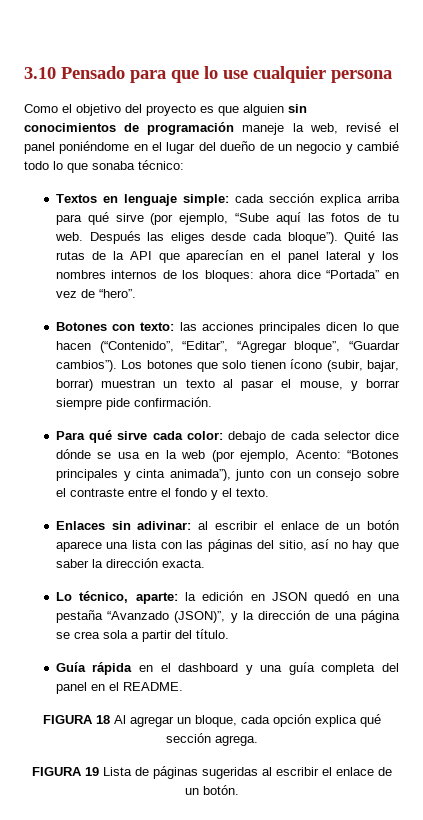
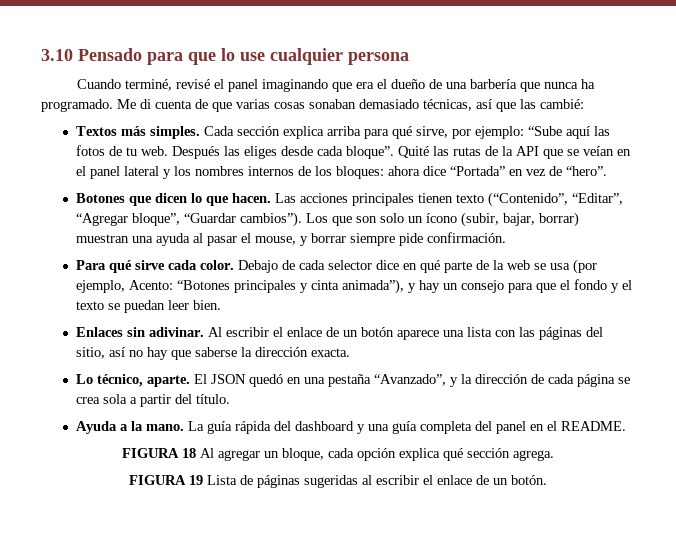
- Como el objetivo del proyecto es que alguien sin conocimientos de programación maneje la web, revisé el panel poniéndome en el lugar del dueño de un negocio y cambié todo lo que sonaba técnico:
- Textos en lenguaje simple: cada sección explica arriba para qué sirve (por ejemplo, “Sube aquí las fotos de tu web.
+ Cuando terminé, revisé el panel imaginando que era el dueño de una barbería que nunca ha programado. Me di cuenta de que varias cosas sonaban demasiado técnicas, así que las cambié:
+ Textos más simples. Cada sección explica arriba para qué sirve, por ejemplo: “Sube aquí las fotos de tu web.
- Después las eliges desde cada bloque”).
+ Después las eliges desde cada bloque”.
- Quité las rutas de la API que aparecían en el panel lateral y los nombres internos de los bloques: ahora dice “Portada” en vez de “hero”.
+ Quité las rutas de la API que se veían en el panel lateral y los nombres internos de los bloques: ahora dice “Portada” en vez de “hero”.
- Botones con texto: las acciones principales dicen lo que hacen (“Contenido”, “Editar”, “Agregar bloque”, “Guardar cambios”).
+ Botones que dicen lo que hacen. Las acciones principales tienen texto (“Contenido”, “Editar”, “Agregar bloque”, “Guardar cambios”).
- Los botones que solo tienen ícono (subir, bajar, borrar) muestran un texto al pasar el mouse, y borrar siempre pide confirmación.
+ Los que son solo un ícono (subir, bajar, borrar) muestran una ayuda al pasar el mouse, y borrar siempre pide confirmación.
- Para qué sirve cada color: debajo de cada selector dice dónde se usa en la web (por ejemplo, Acento: “Botones principales y cinta animada”), junto con un consejo sobre el contraste entre el fondo y el texto.
+ Para qué sirve cada color. Debajo de cada selector dice en qué parte de la web se usa (por ejemplo, Acento: “Botones principales y cinta animada”), y hay un consejo para que el fondo y el texto se puedan leer bien.
- Enlaces sin adivinar: al escribir el enlace de un botón aparece una lista con las páginas del sitio, así no hay que saber la dirección exacta.
+ Enlaces sin adivinar. Al escribir el enlace de un botón aparece una lista con las páginas del sitio, así no hay que saberse la dirección exacta.
- Lo técnico, aparte: la edición en JSON quedó en una pestaña “Avanzado (JSON)”, y la dirección de una página se crea sola a partir del título.
+ Lo técnico, aparte. El JSON quedó en una pestaña “Avanzado”, y la dirección de cada página se crea sola a partir del título.
- Guía rápida en el dashboard y una guía completa del panel en el README.
+ Ayuda a la mano. La guía rápida del dashboard y una guía completa del panel en el README.

